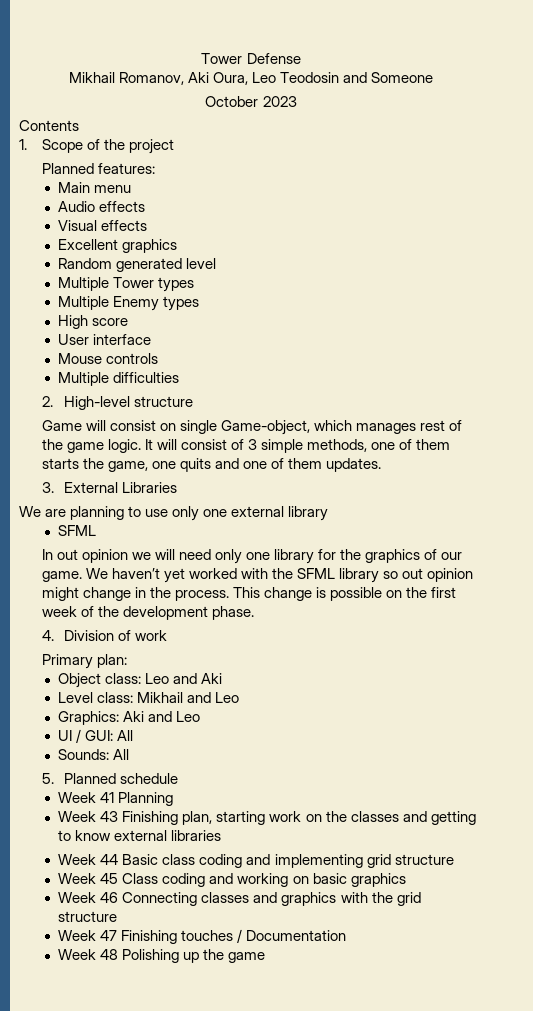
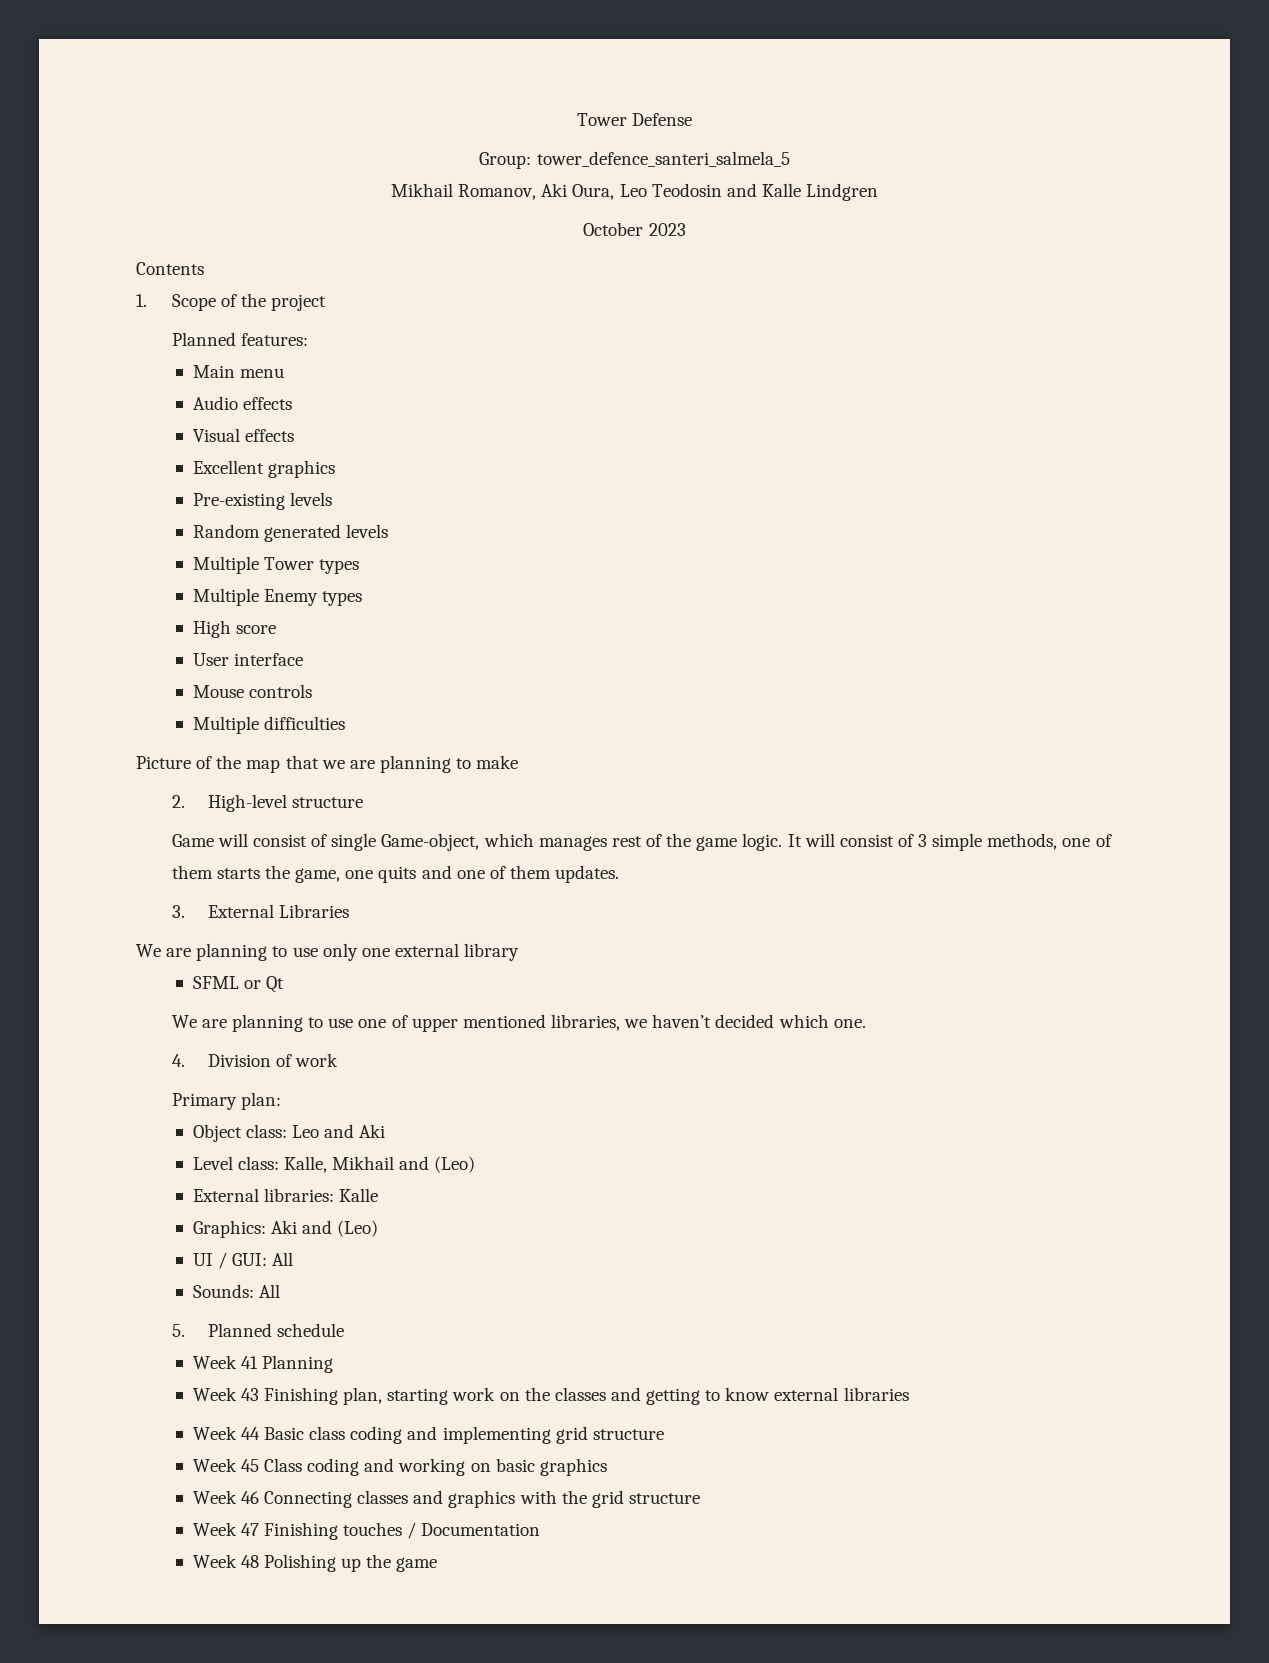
+ Group: tower_defence_santeri_salmela_5
- Mikhail Romanov, Aki Oura, Leo Teodosin and Someone
+ Mikhail Romanov, Aki Oura, Leo Teodosin and Kalle Lindgren
+ Pre-existing levels
- Random generated level
+ Random generated levels
+ Picture of the map that we are planning to make
- Game will consist on single Game-object, which manages rest of the game logic.
+ Game will consist of single Game-object, which manages rest of the game logic.
  We are planning to use only one external library
- SFML
- In out opinion we will need only one library for the graphics of our game. We haven’t yet worked with the SFML library so out opinion might change in the process. This change is possible on the first week of the development phase.
+ SFML or Qt
+ We are planning to use one of upper mentioned libraries, we haven’t decided which one.
- Level class: Mikhail and Leo
+ Level class: Kalle, Mikhail and (Leo)
+ External libraries: Kalle
- Graphics: Aki and Leo
+ Graphics: Aki and (Leo)

